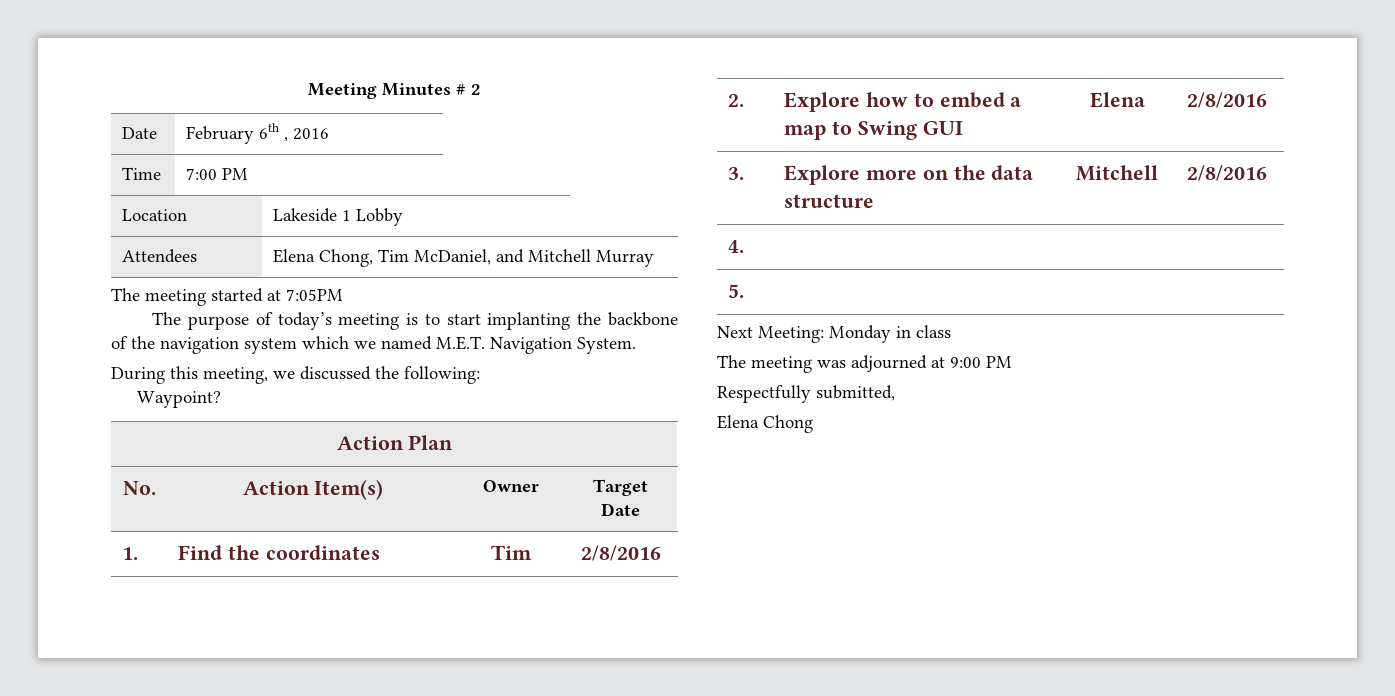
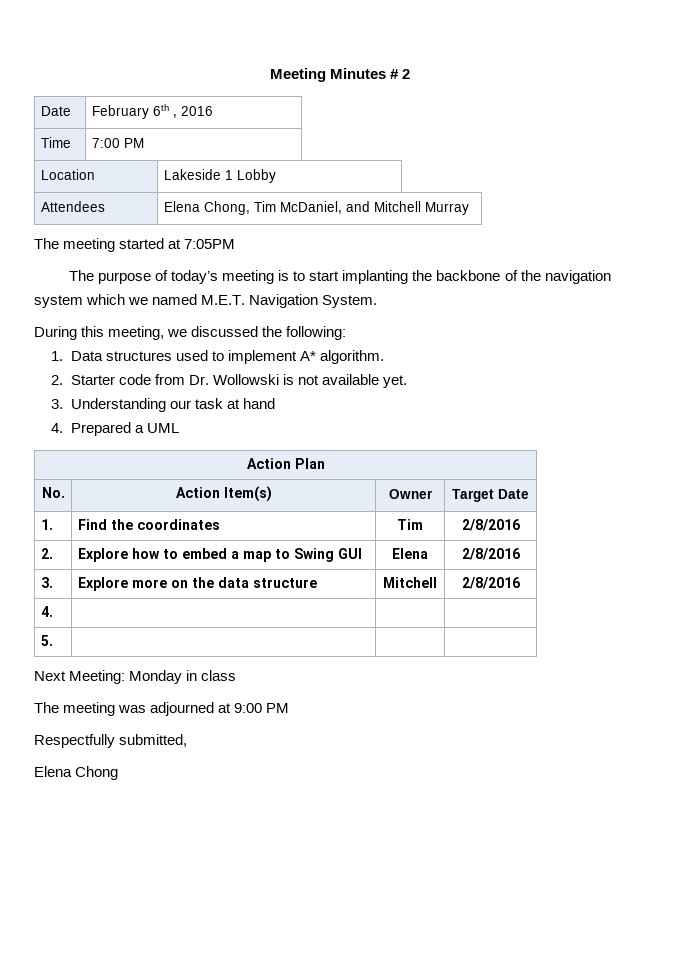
- Waypoint?
+ 1. Data structures used to implement A* algorithm.
+ 2. Starter code from Dr. Wollowski is not available yet.
+ 3. Understanding our task at hand
+ 4. Prepared a UML

